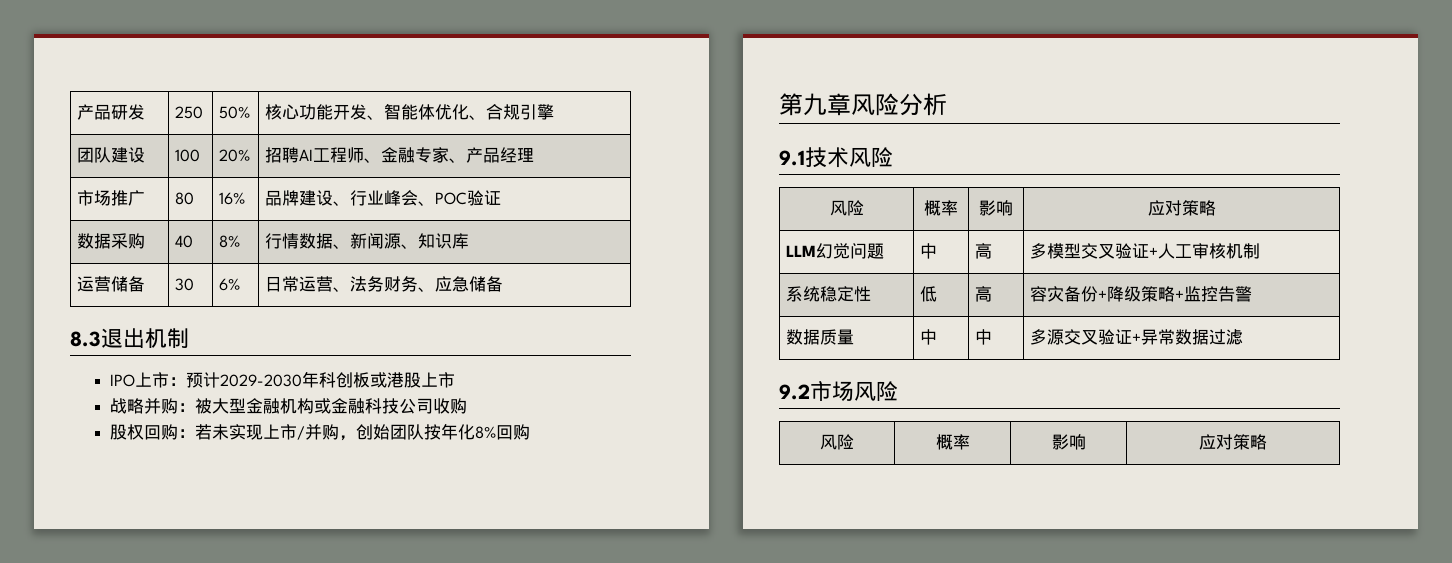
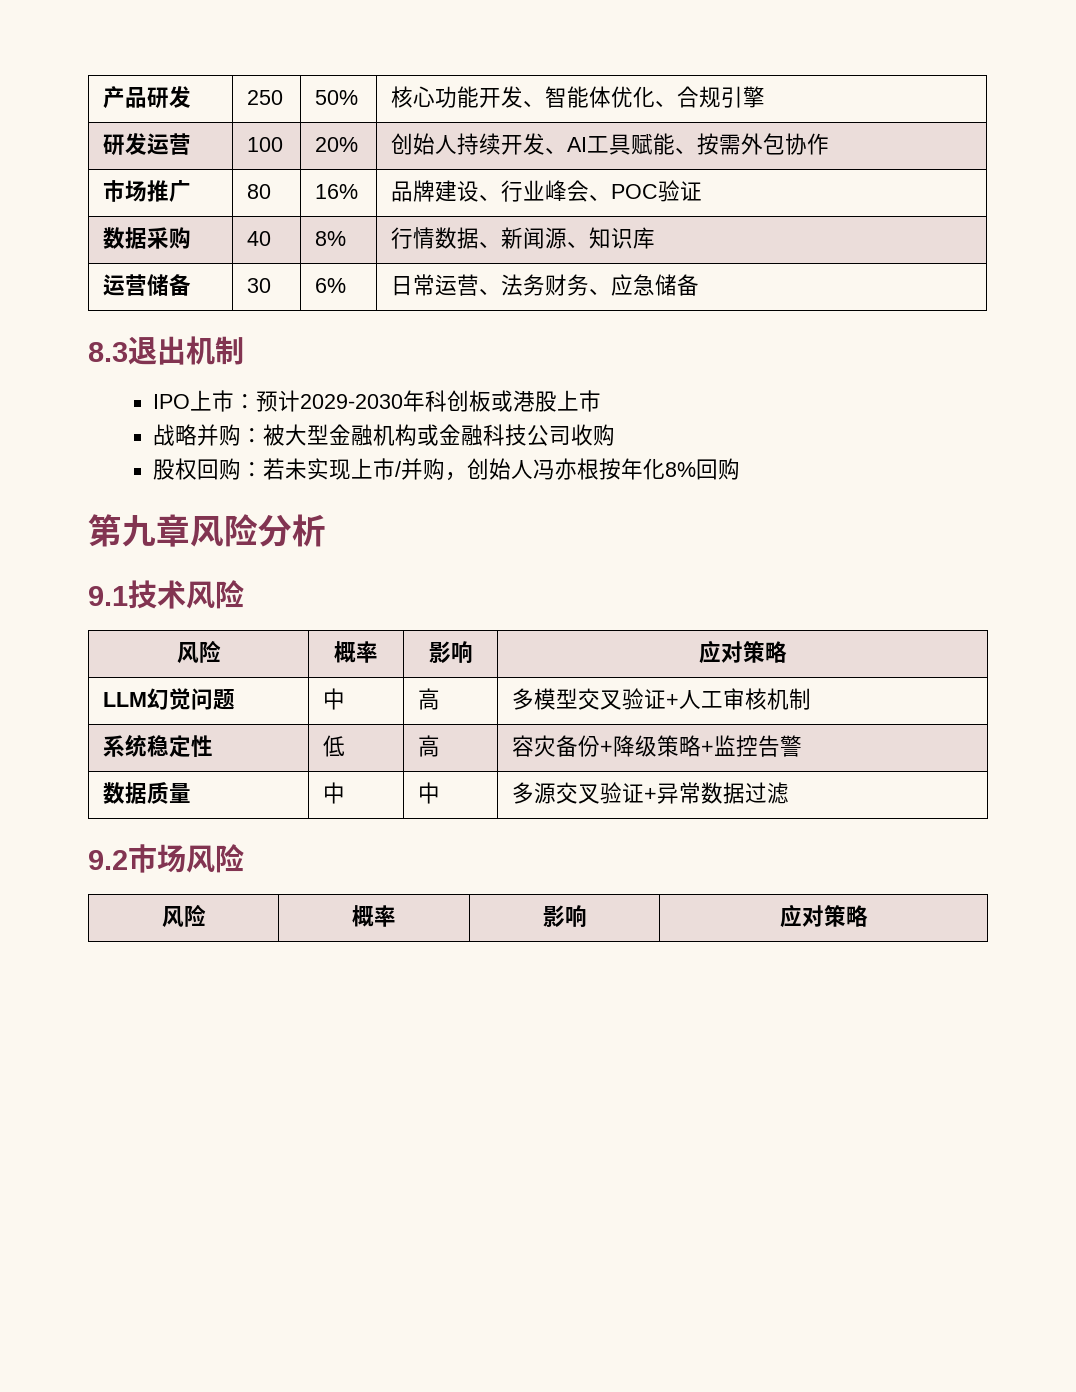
- 团队建设 | 100 | 20% | 招聘AI工程师、金融专家、产品经理
+ 研发运营 | 100 | 20% | 创始人持续开发、AI工具赋能、按需外包协作
- 股权回购：若未实现上市/并购，创始团队按年化8%回购
+ 股权回购：若未实现上市/并购，创始人冯亦根按年化8%回购

